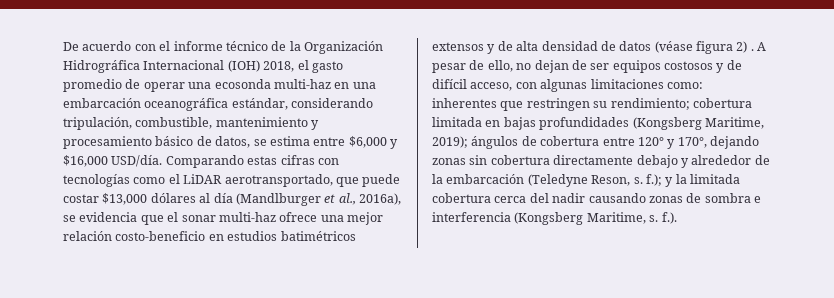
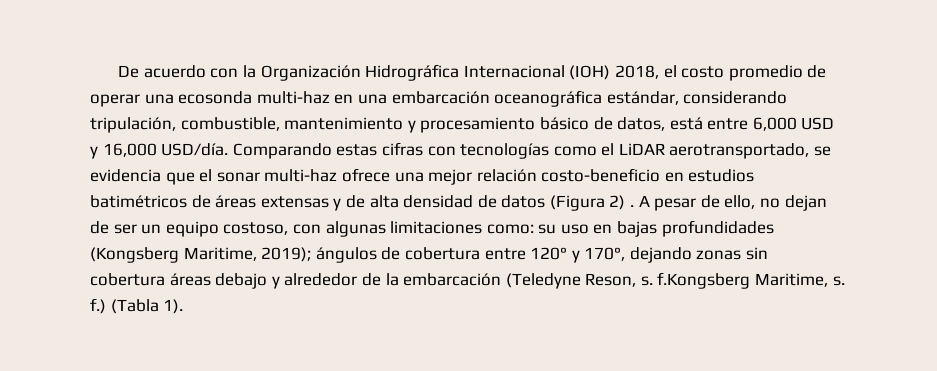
- De acuerdo con el informe técnico de la Organización Hidrográfica Internacional (IOH) 2018, el gasto promedio de operar una ecosonda multi-haz en una embarcación oceanográfica estándar, considerando tripulación, combustible, mantenimiento y procesamiento básico de datos, se estima entre $6,000 y $16,000 USD/día.
+ De acuerdo con la Organización Hidrográfica Internacional (IOH) 2018, el costo promedio de operar una ecosonda multi-haz en una embarcación oceanográfica estándar, considerando tripulación, combustible, mantenimiento y procesamiento básico de datos, está entre 6,000 USD y 16,000 USD/día.
- Comparando estas cifras con tecnologías como el LiDAR aerotransportado, que puede costar $13,000 dólares al día (Mandlburger et al., 2016a), se evidencia que el sonar multi-haz ofrece una mejor relación costo-beneficio en estudios batimétricos extensos y de alta densidad de datos (véase figura 2) .
+ Comparando estas cifras con tecnologías como el LiDAR aerotransportado, se evidencia que el sonar multi-haz ofrece una mejor relación costo-beneficio en estudios batimétricos de áreas extensas y de alta densidad de datos (Figura 2) .
- A pesar de ello, no dejan de ser equipos costosos y de difícil acceso, con algunas limitaciones como: inherentes que restringen su rendimiento; cobertura limitada en bajas profundidades (Kongsberg Maritime, 2019); ángulos de cobertura entre 120° y 170°, dejando zonas sin cobertura directamente debajo y alrededor de la embarcación (Teledyne Reson, s. f.); y la limitada cobertura cerca del nadir causando zonas de sombra e interferencia (Kongsberg Maritime, s. f.).
+ A pesar de ello, no dejan de ser un equipo costoso, con algunas limitaciones como: su uso en bajas profundidades (Kongsberg Maritime, 2019); ángulos de cobertura entre 120° y 170°, dejando zonas sin cobertura áreas debajo y alrededor de la embarcación (Teledyne Reson, s. f.Kongsberg Maritime, s. f.) (Tabla 1).

